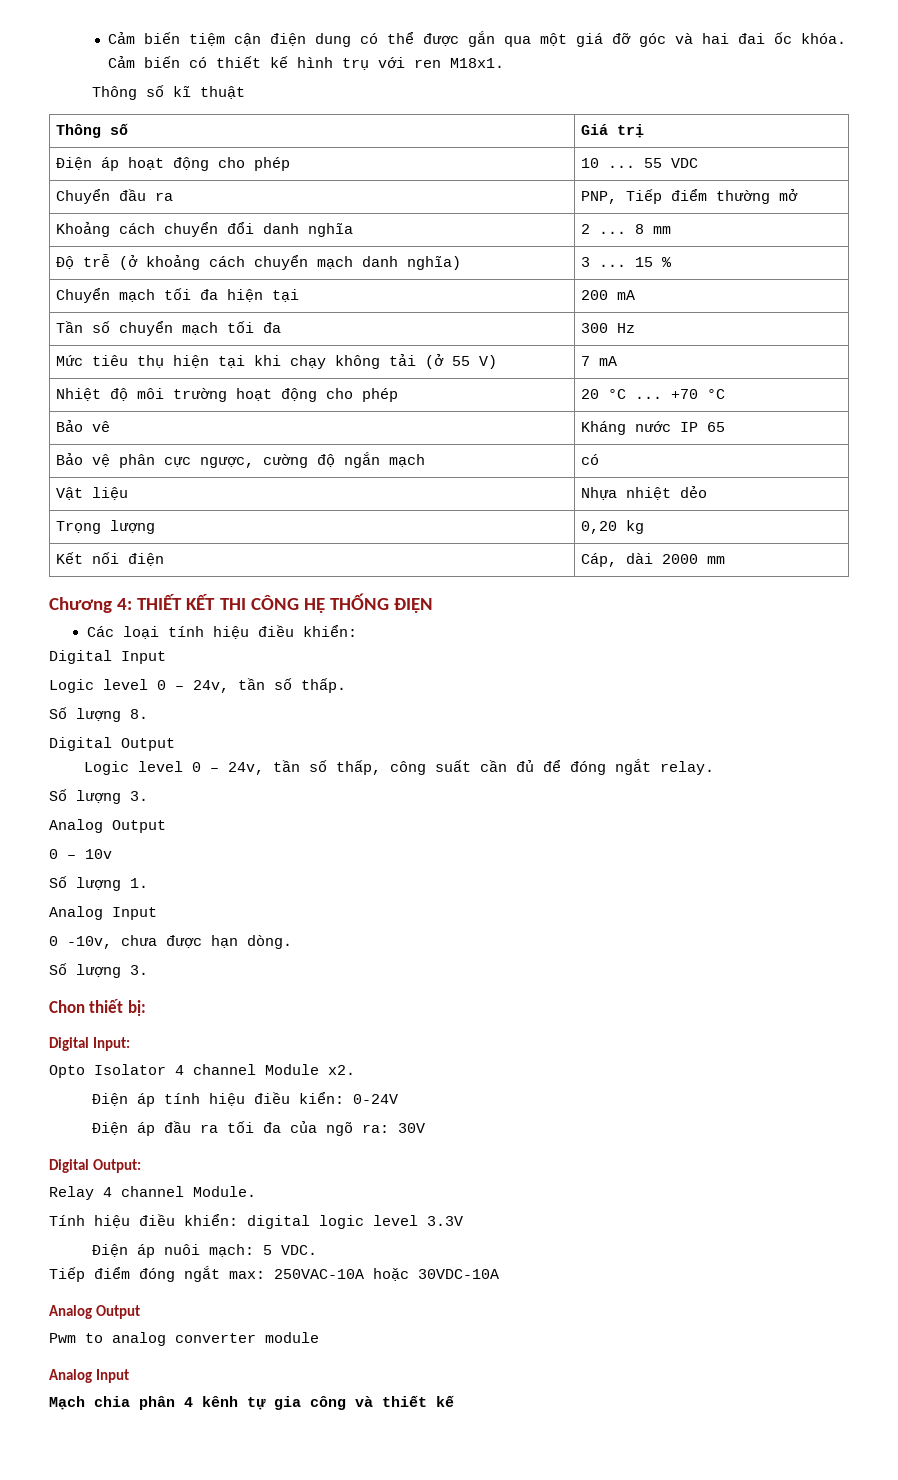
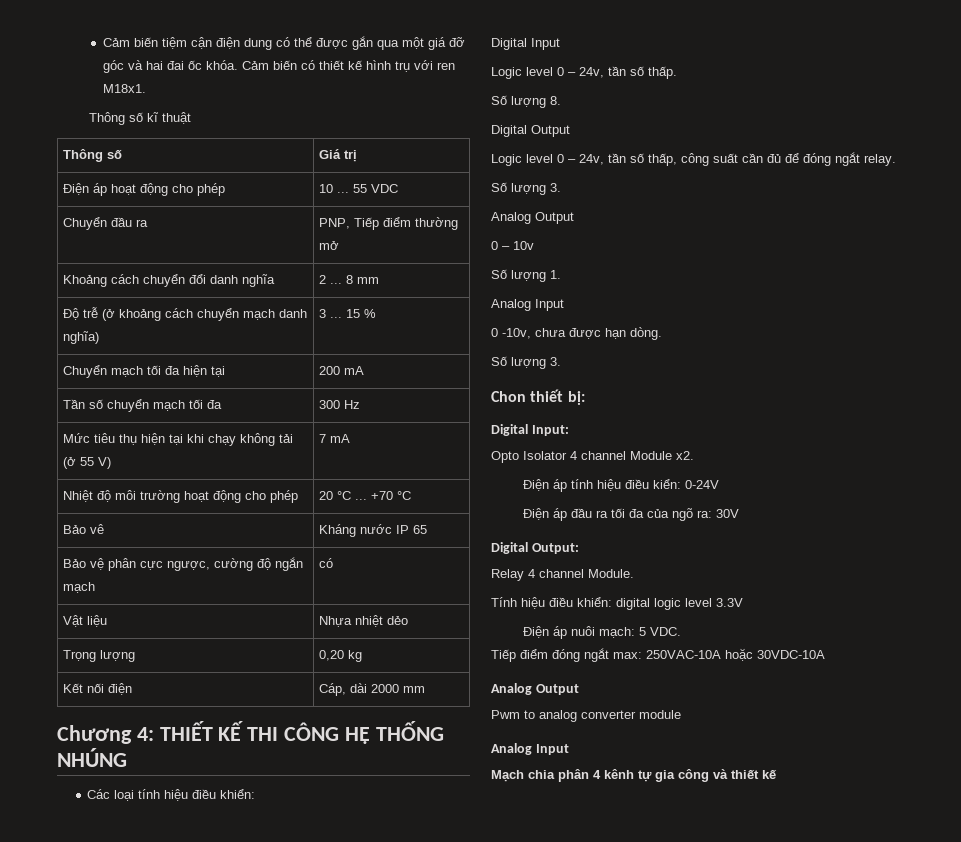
- Chương 4: THIẾT KẾT THI CÔNG HỆ THỐNG ĐIỆN
+ Chương 4: THIẾT KẾ THI CÔNG HỆ THỐNG NHÚNG

